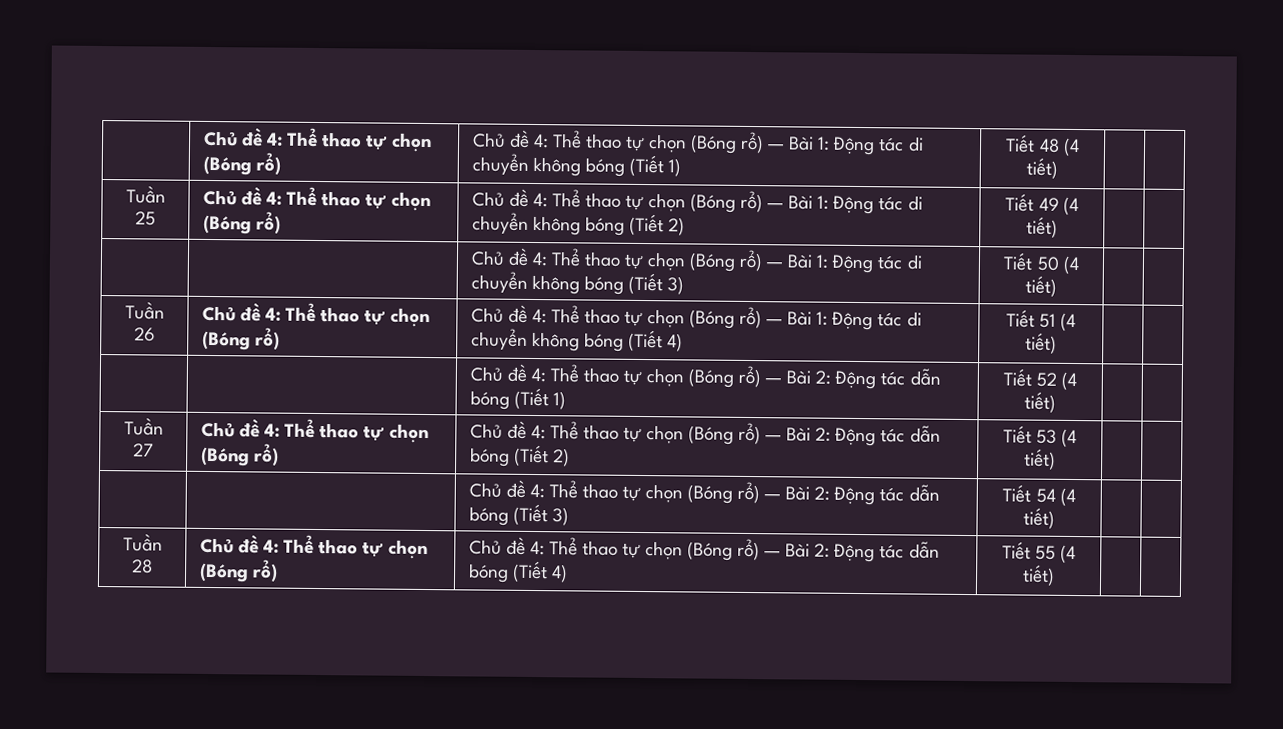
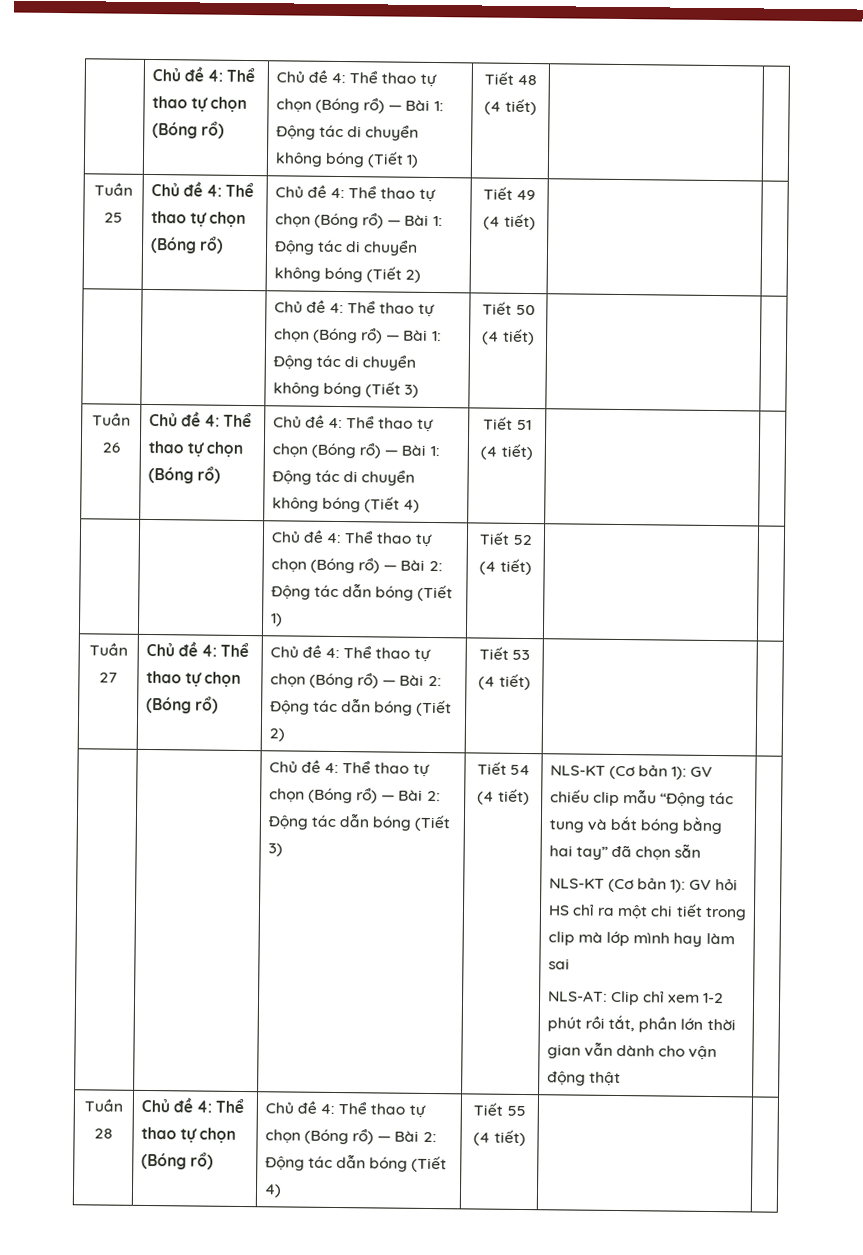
+ NLS-KT (Cơ bản 1): GV chiếu clip mẫu “Động tác tung và bắt bóng bằng hai tay” đã chọn sẵn
+ NLS-KT (Cơ bản 1): GV hỏi HS chỉ ra một chi tiết trong clip mà lớp mình hay làm sai
+ NLS-AT: Clip chỉ xem 1-2 phút rồi tắt, phần lớn thời gian vẫn dành cho vận động thật

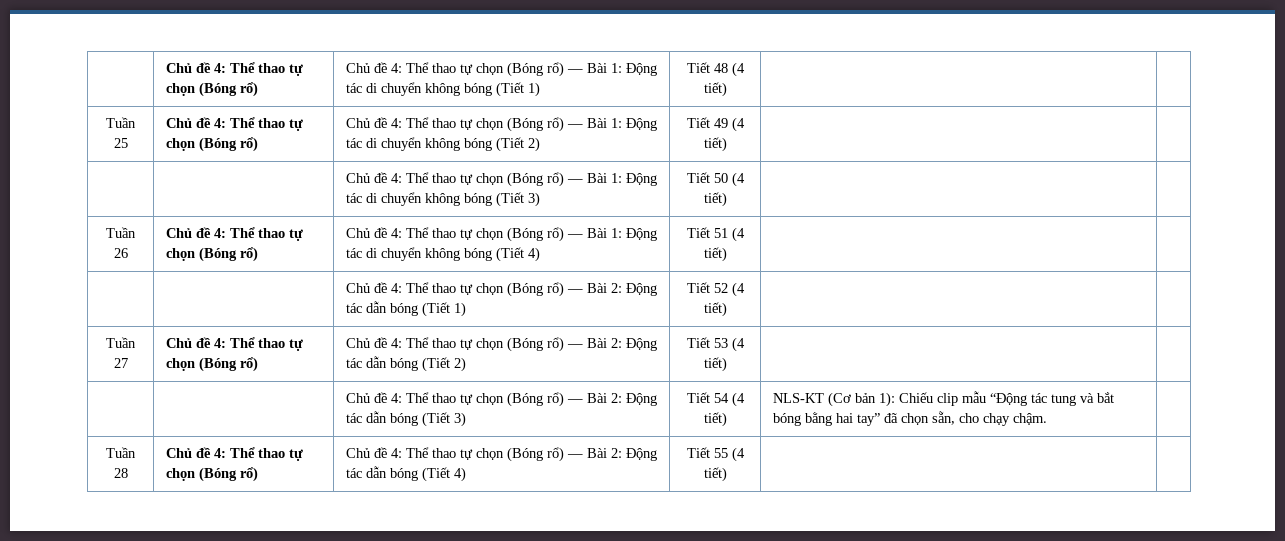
- NLS-KT (Cơ bản 1): GV chiếu clip mẫu “Động tác tung và bắt bóng bằng hai tay” đã chọn sẵn
- NLS-KT (Cơ bản 1): GV hỏi HS chỉ ra một chi tiết trong clip mà lớp mình hay làm sai
- NLS-AT: Clip chỉ xem 1-2 phút rồi tắt, phần lớn thời gian vẫn dành cho vận động thật
+ NLS-KT (Cơ bản 1): Chiếu clip mẫu “Động tác tung và bắt bóng bằng hai tay” đã chọn sẵn, cho chạy chậm.

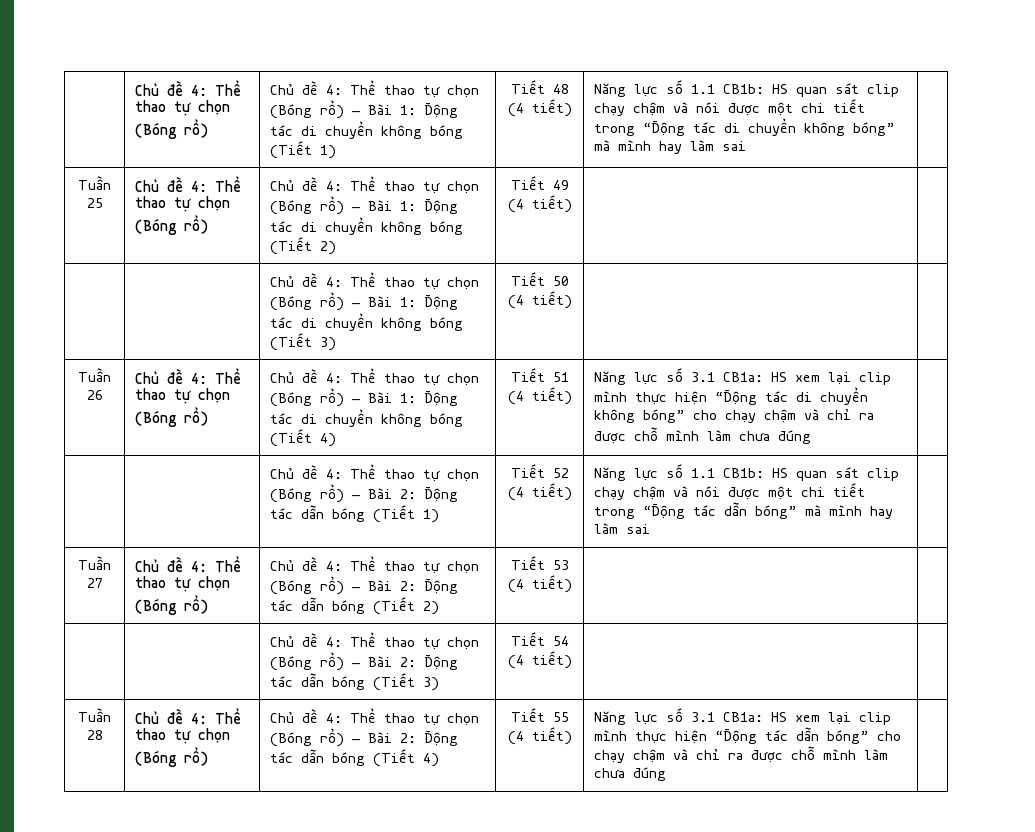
+ Năng lực số 1.1 CB1b: HS quan sát clip chạy chậm và nói được một chi tiết trong “Động tác di chuyển không bóng” mà mình hay làm sai
+ Năng lực số 3.1 CB1a: HS xem lại clip mình thực hiện “Động tác di chuyển không bóng” cho chạy chậm và chỉ ra được chỗ mình làm chưa đúng
+ Năng lực số 1.1 CB1b: HS quan sát clip chạy chậm và nói được một chi tiết trong “Động tác dẫn bóng” mà mình hay làm sai
- NLS-KT (Cơ bản 1): Chiếu clip mẫu “Động tác tung và bắt bóng bằng hai tay” đã chọn sẵn, cho chạy chậm.
+ Năng lực số 3.1 CB1a: HS xem lại clip mình thực hiện “Động tác dẫn bóng” cho chạy chậm và chỉ ra được chỗ mình làm chưa đúng

